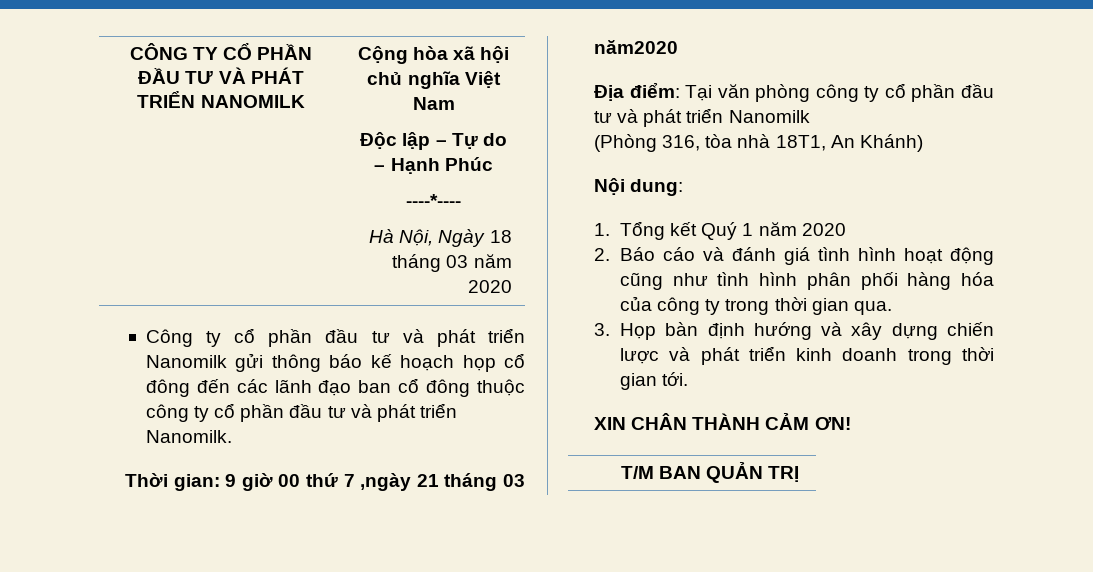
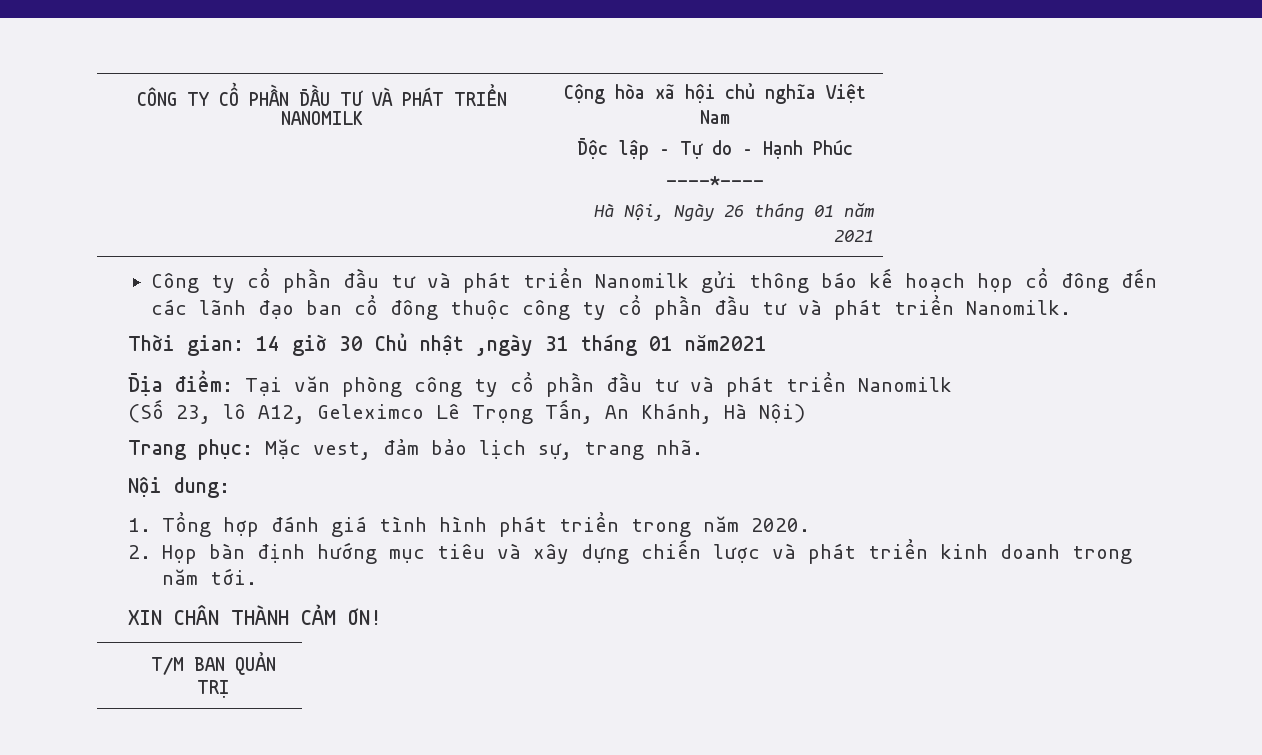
  CÔNG TY CỔ PHẦN ĐẦU TƯ VÀ PHÁT TRIỂN NANOMILK | Cộng hòa xã hội chủ nghĩa Việt Nam
  Độc lập – Tự do – Hạnh Phúc
  ----*----
- Hà Nội, Ngày 18 tháng 03 năm 2020
+ Hà Nội, Ngày 26 tháng 01 năm 2021
- Thời gian: 9 giờ 00 thứ 7 ,ngày 21 tháng 03 năm2020
+ Thời gian: 14 giờ 30 Chủ nhật ,ngày 31 tháng 01 năm2021
- (Phòng 316, tòa nhà 18T1, An Khánh)
+ (Số 23, lô A12, Geleximco Lê Trọng Tấn, An Khánh, Hà Nội)
+ Trang phục: Mặc vest, đảm bảo lịch sự, trang nhã.
  Nội dung:
- 1. Tổng kết Quý 1 năm 2020
- 2. Báo cáo và đánh giá tình hình hoạt động cũng như tình hình phân phối hàng hóa của công ty trong thời gian qua.
- 3. Họp bàn định hướng và xây dựng chiến lược và phát triển kinh doanh trong thời gian tới.
+ 1. Tổng hợp đánh giá tình hình phát triển trong năm 2020.
+ 2. Họp bàn định hướng mục tiêu và xây dựng chiến lược và phát triển kinh doanh trong năm tới.

